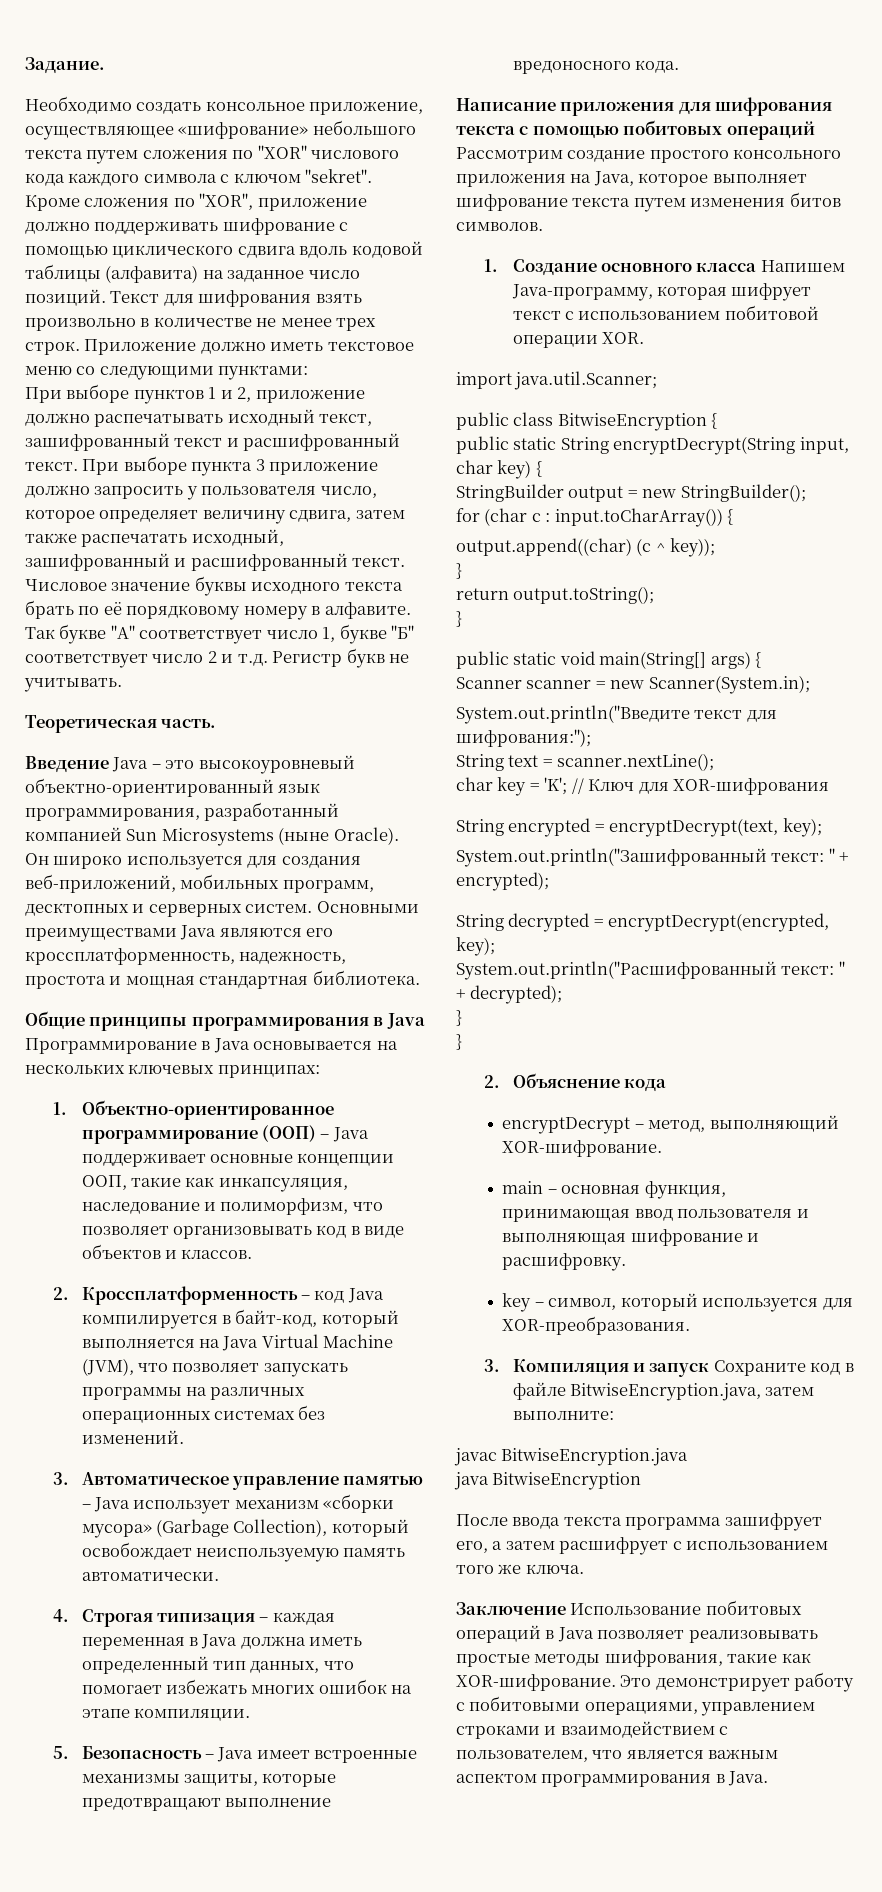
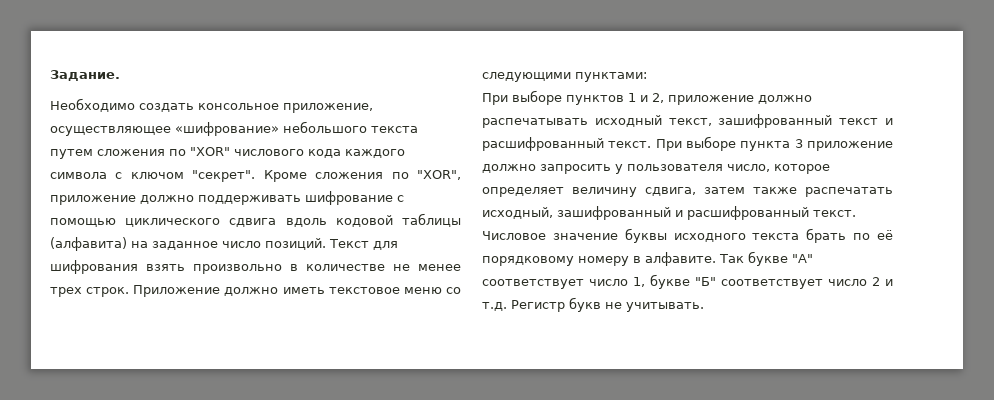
- Необходимо создать консольное приложение, осуществляющее «шифрование» небольшого текста путем сложения по "XOR" числового кода каждого символа с ключом "sekret".
+ Необходимо создать консольное приложение, осуществляющее «шифрование» небольшого текста путем сложения по "XOR" числового кода каждого символа с ключом "секрет".
- Теоретическая часть.
- Введение Java – это высокоуровневый объектно-ориентированный язык программирования, разработанный компанией Sun Microsystems (ныне Oracle). Он широко используется для создания веб-приложений, мобильных программ, десктопных и серверных систем. Основными преимуществами Java являются его кроссплатформенность, надежность, простота и мощная стандартная библиотека.
- Общие принципы программирования в Java Программирование в Java основывается на нескольких ключевых принципах:
- 1. Объектно-ориентированное программирование (ООП) – Java поддерживает основные концепции ООП, такие как инкапсуляция, наследование и полиморфизм, что позволяет организовывать код в виде объектов и классов.
- 2. Кроссплатформенность – код Java компилируется в байт-код, который выполняется на Java Virtual Machine (JVM), что позволяет запускать программы на различных операционных системах без изменений.
- 3. Автоматическое управление памятью – Java использует механизм «сборки мусора» (Garbage Collection), который освобождает неиспользуемую память автоматически.
- 4. Строгая типизация – каждая переменная в Java должна иметь определенный тип данных, что помогает избежать многих ошибок на этапе компиляции.
- 5. Безопасность – Java имеет встроенные механизмы защиты, которые предотвращают выполнение вредоносного кода.
- Написание приложения для шифрования текста с помощью побитовых операций Рассмотрим создание простого консольного приложения на Java, которое выполняет шифрование текста путем изменения битов символов.
- 1. Создание основного класса Напишем Java-программу, которая шифрует текст с использованием побитовой операции XOR.
- import java.util.Scanner;
- public class BitwiseEncryption {
- public static String encryptDecrypt(String input, char key) {
- StringBuilder output = new StringBuilder();
- for (char c : input.toCharArray()) {
- output.append((char) (c ^ key));
- }
- return output.toString();
- }
- public static void main(String[] args) {
- Scanner scanner = new Scanner(System.in);
- System.out.println("Введите текст для шифрования:");
- String text = scanner.nextLine();
- char key = 'K'; // Ключ для XOR-шифрования
- String encrypted = encryptDecrypt(text, key);
- System.out.println("Зашифрованный текст: " + encrypted);
- String decrypted = encryptDecrypt(encrypted, key);
- System.out.println("Расшифрованный текст: " + decrypted);
- }
- }
- 2. Объяснение кода
- encryptDecrypt – метод, выполняющий XOR-шифрование.
- main – основная функция, принимающая ввод пользователя и выполняющая шифрование и расшифровку.
- key – символ, который используется для XOR-преобразования.
- 3. Компиляция и запуск Сохраните код в файле BitwiseEncryption.java, затем выполните:
- javac BitwiseEncryption.java
- java BitwiseEncryption
- После ввода текста программа зашифрует его, а затем расшифрует с использованием того же ключа.
- Заключение Использование побитовых операций в Java позволяет реализовывать простые методы шифрования, такие как XOR-шифрование. Это демонстрирует работу с побитовыми операциями, управлением строками и взаимодействием с пользователем, что является важным аспектом программирования в Java.

